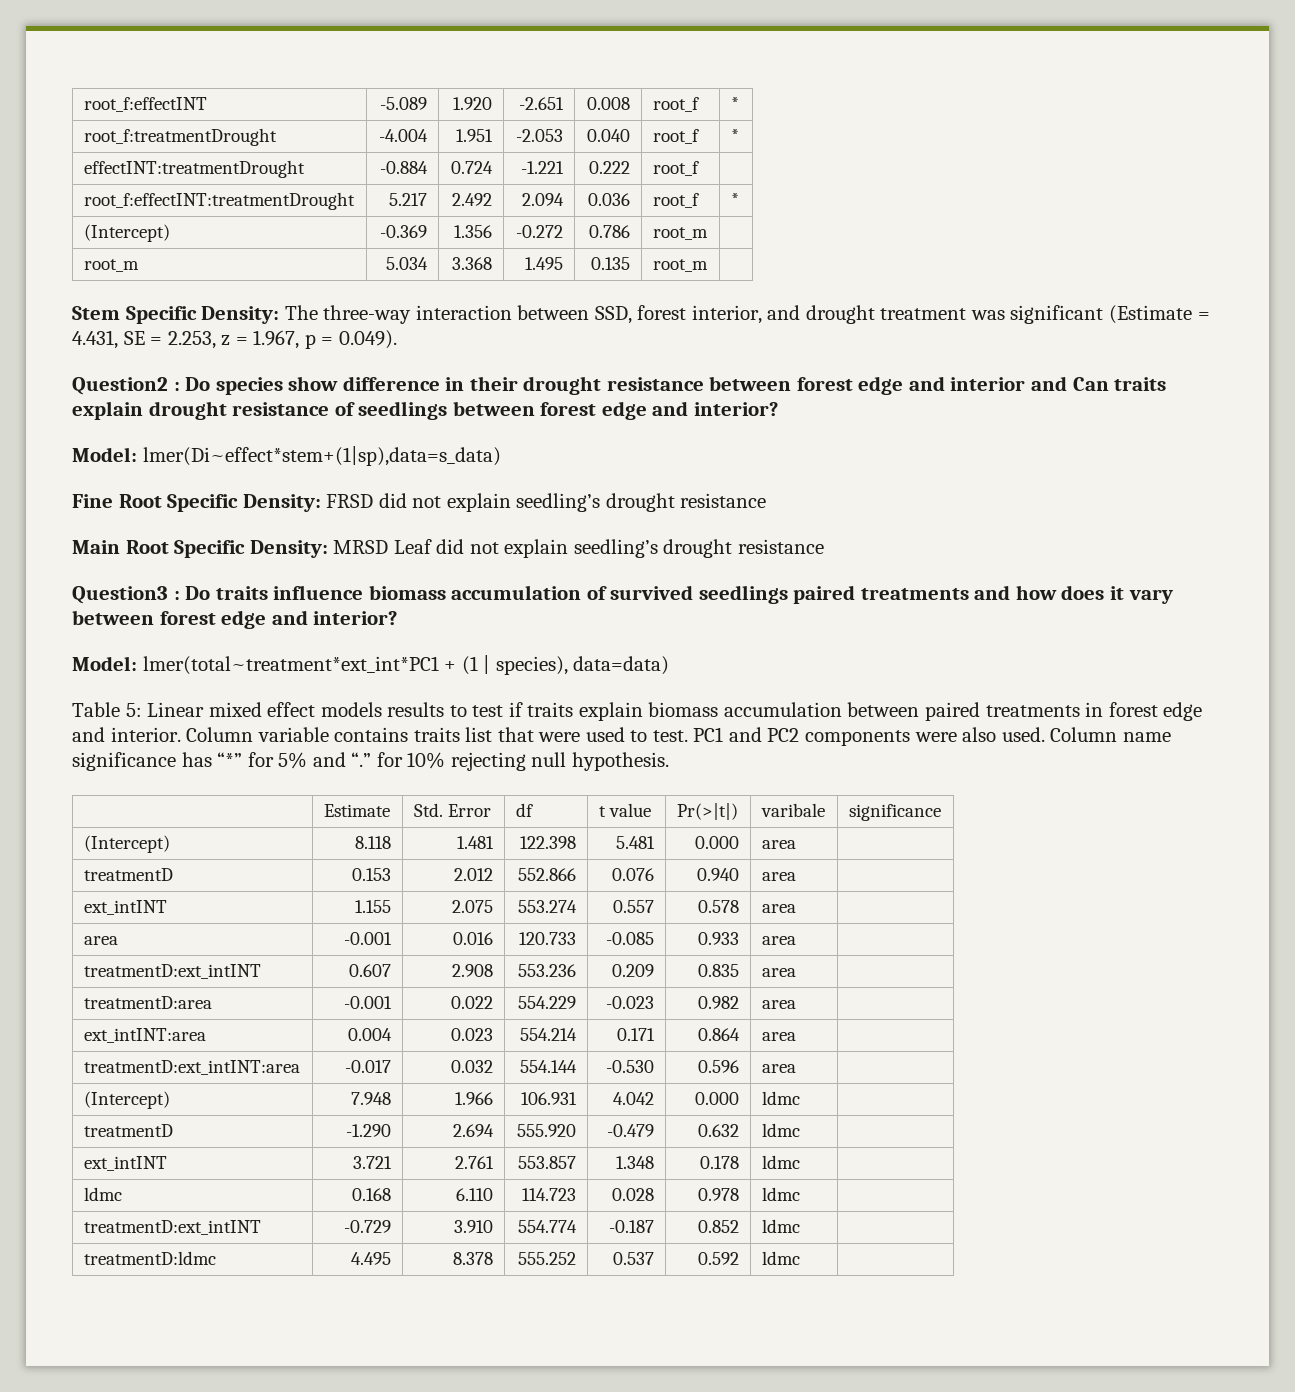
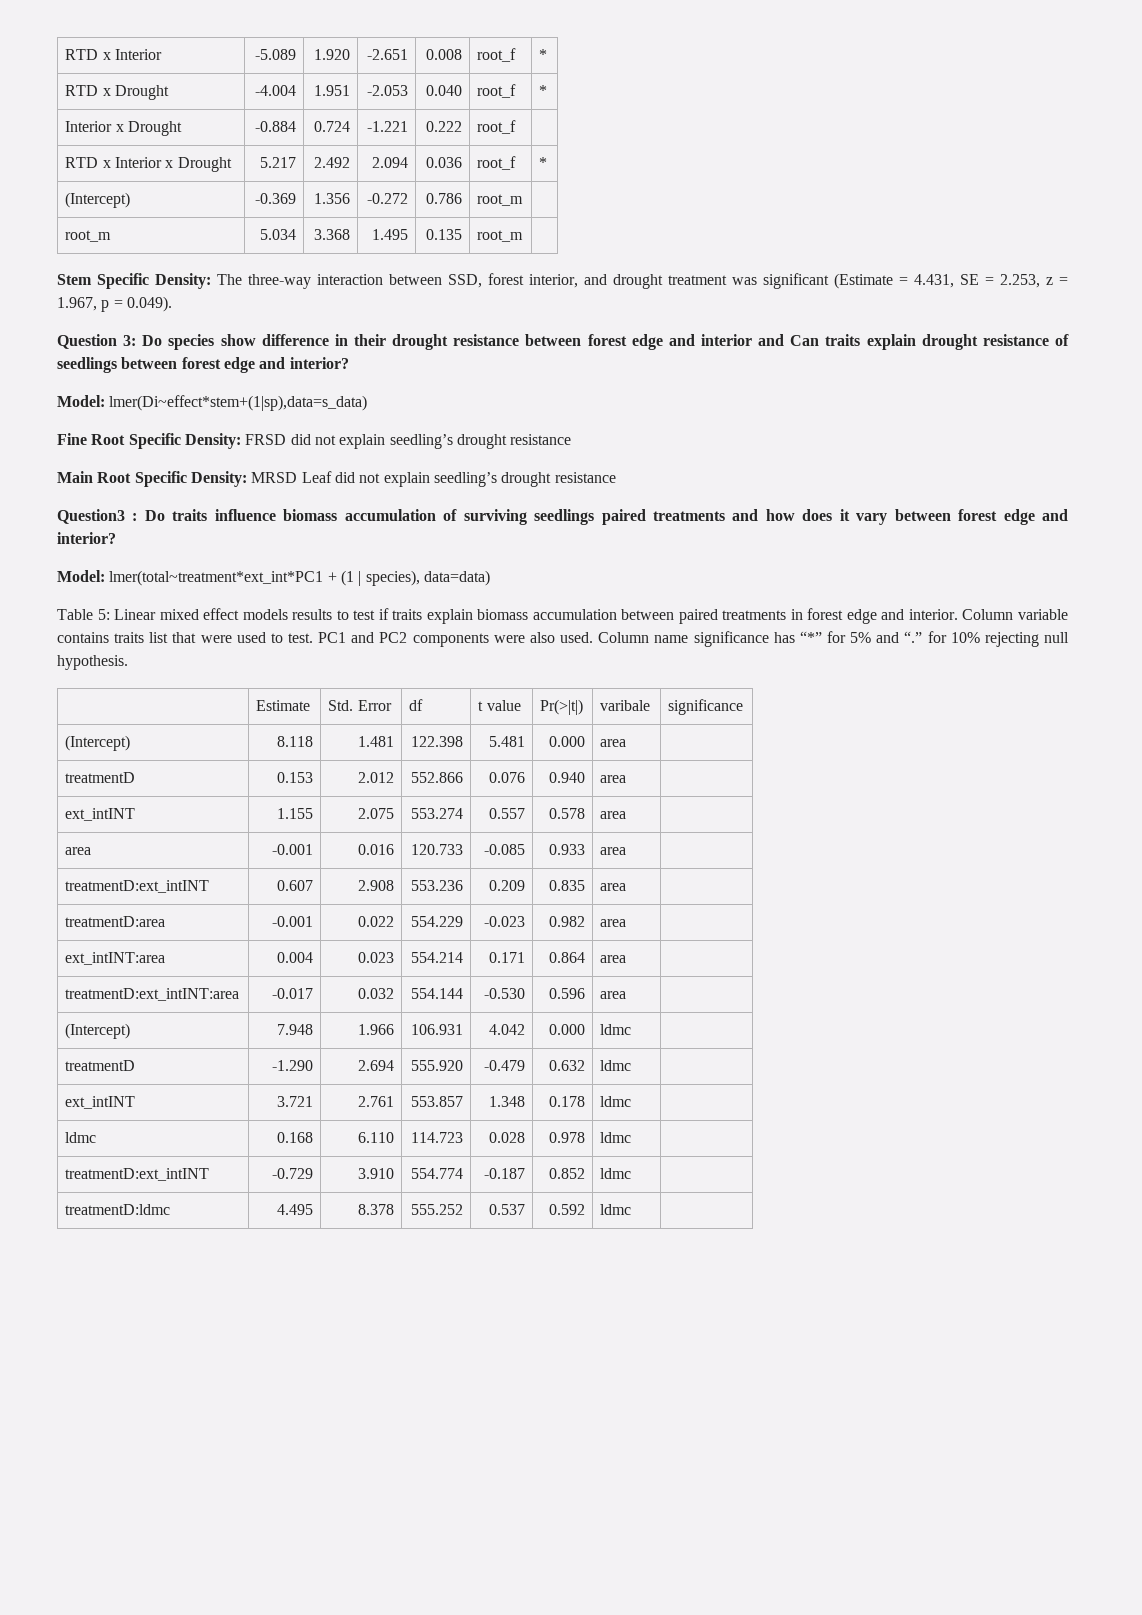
- root_f:effectINT | -5.089 | 1.920 | -2.651 | 0.008 | root_f | *
+ RTD x Interior | -5.089 | 1.920 | -2.651 | 0.008 | root_f | *
- root_f:treatmentDrought | -4.004 | 1.951 | -2.053 | 0.040 | root_f | *
+ RTD x Drought | -4.004 | 1.951 | -2.053 | 0.040 | root_f | *
- effectINT:treatmentDrought | -0.884 | 0.724 | -1.221 | 0.222 | root_f |
+ Interior x Drought | -0.884 | 0.724 | -1.221 | 0.222 | root_f |
- root_f:effectINT:treatmentDrought | 5.217 | 2.492 | 2.094 | 0.036 | root_f | *
+ RTD x Interior x Drought | 5.217 | 2.492 | 2.094 | 0.036 | root_f | *
- Question2 : Do species show difference in their drought resistance between forest edge and interior and Can traits explain drought resistance of seedlings between forest edge and interior?
+ Question 3: Do species show difference in their drought resistance between forest edge and interior and Can traits explain drought resistance of seedlings between forest edge and interior?
- Question3 : Do traits influence biomass accumulation of survived seedlings paired treatments and how does it vary between forest edge and interior?
+ Question3 : Do traits influence biomass accumulation of surviving seedlings paired treatments and how does it vary between forest edge and interior?

